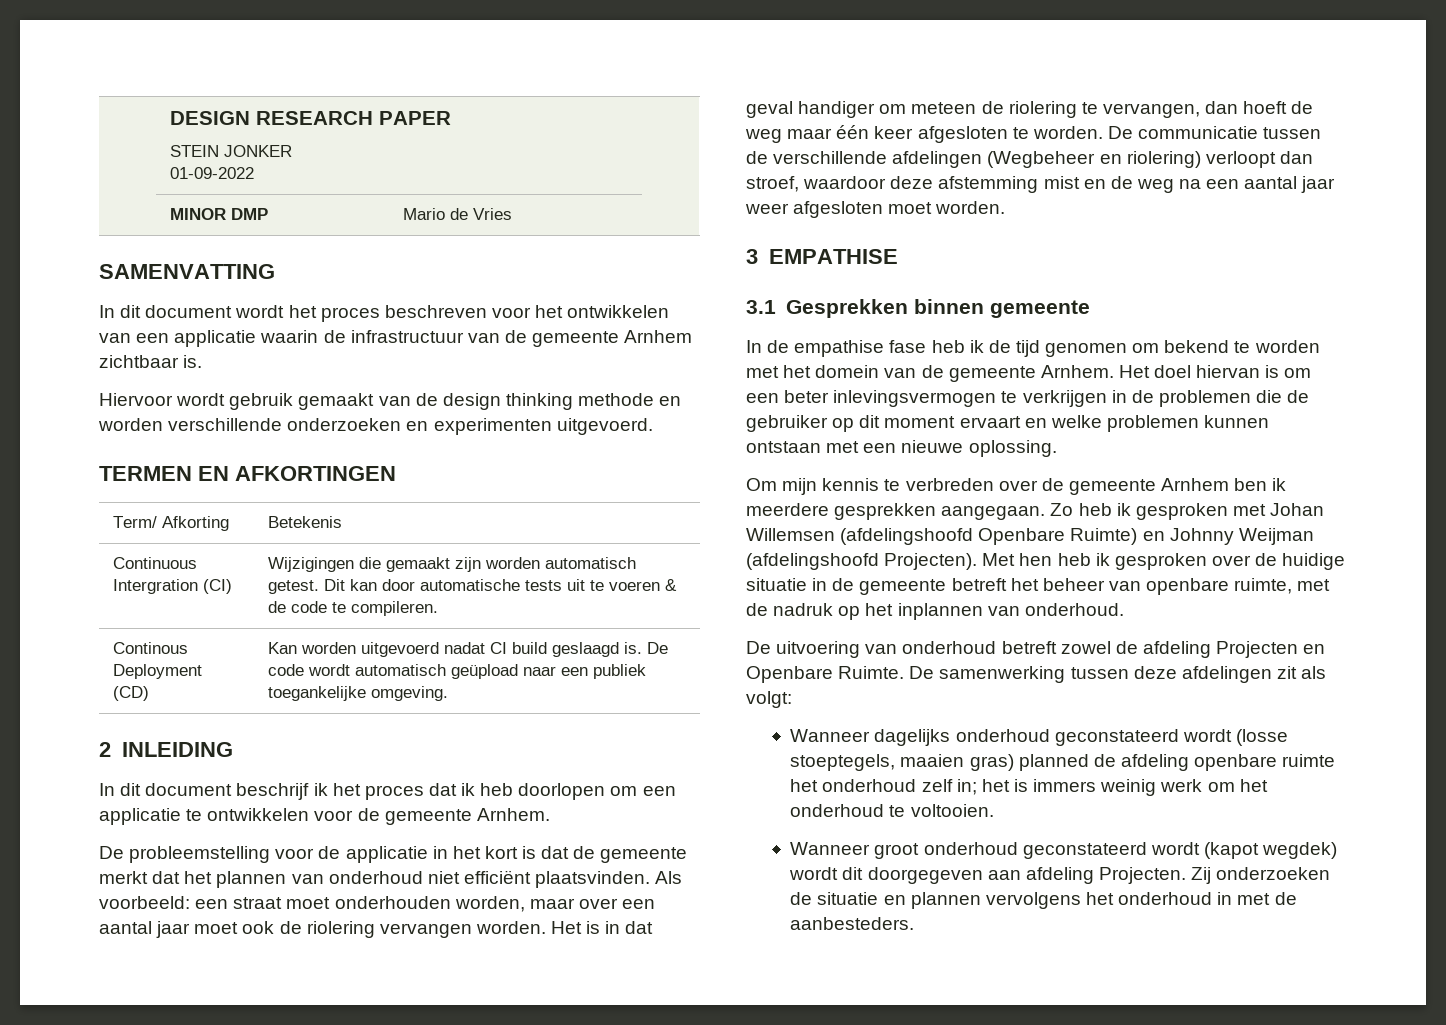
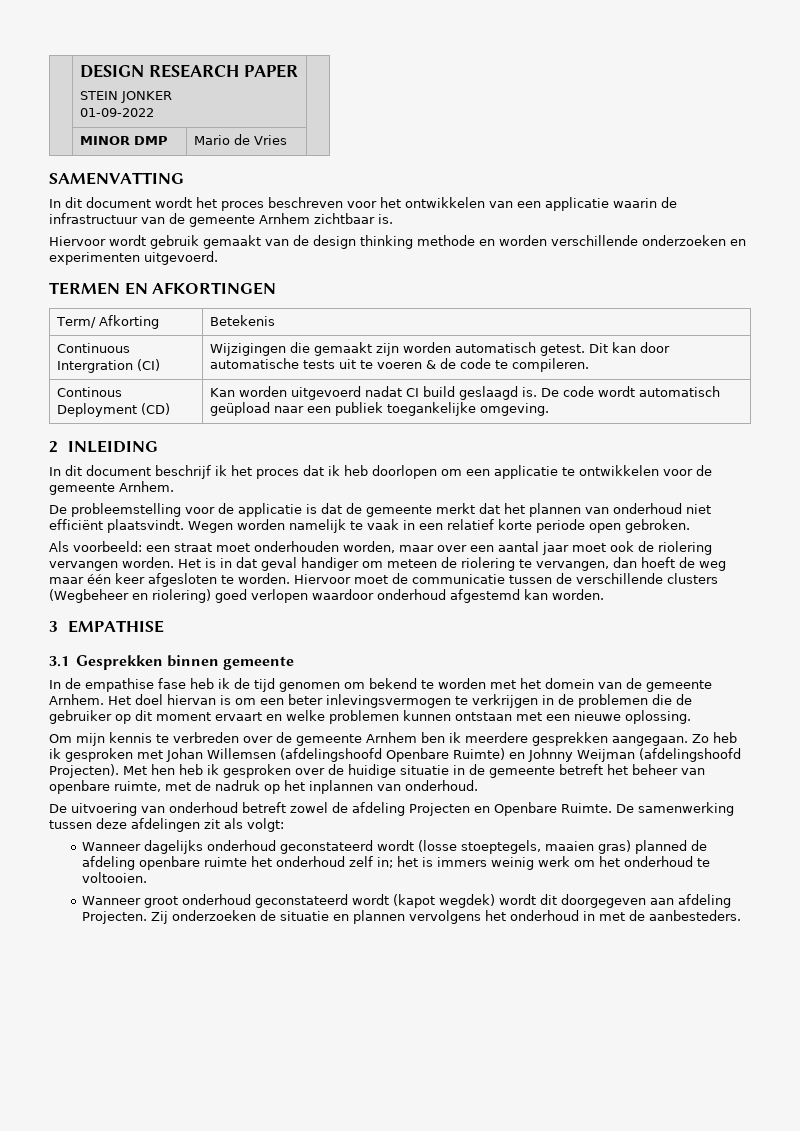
- De probleemstelling voor de applicatie in het kort is dat de gemeente merkt dat het plannen van onderhoud niet efficiënt plaatsvinden. Als voorbeeld: een straat moet onderhouden worden, maar over een aantal jaar moet ook de riolering vervangen worden.
+ De probleemstelling voor de applicatie is dat de gemeente merkt dat het plannen van onderhoud niet efficiënt plaatsvindt. Wegen worden namelijk te vaak in een relatief korte periode open gebroken.
+ Als voorbeeld: een straat moet onderhouden worden, maar over een aantal jaar moet ook de riolering vervangen worden.
- De communicatie tussen de verschillende afdelingen (Wegbeheer en riolering) verloopt dan stroef, waardoor deze afstemming mist en de weg na een aantal jaar weer afgesloten moet worden.
+ Hiervoor moet de communicatie tussen de verschillende clusters (Wegbeheer en riolering) goed verlopen waardoor onderhoud afgestemd kan worden.

